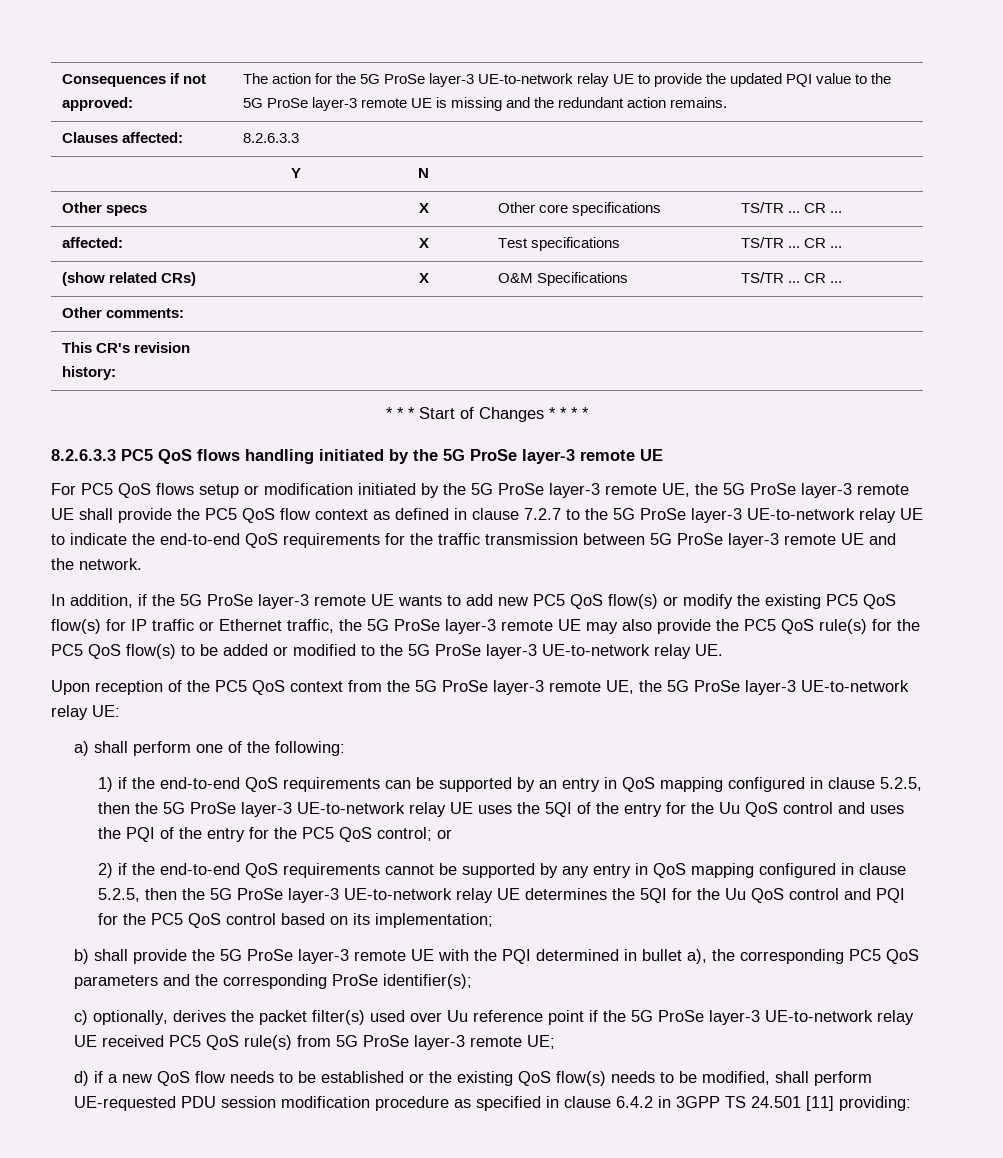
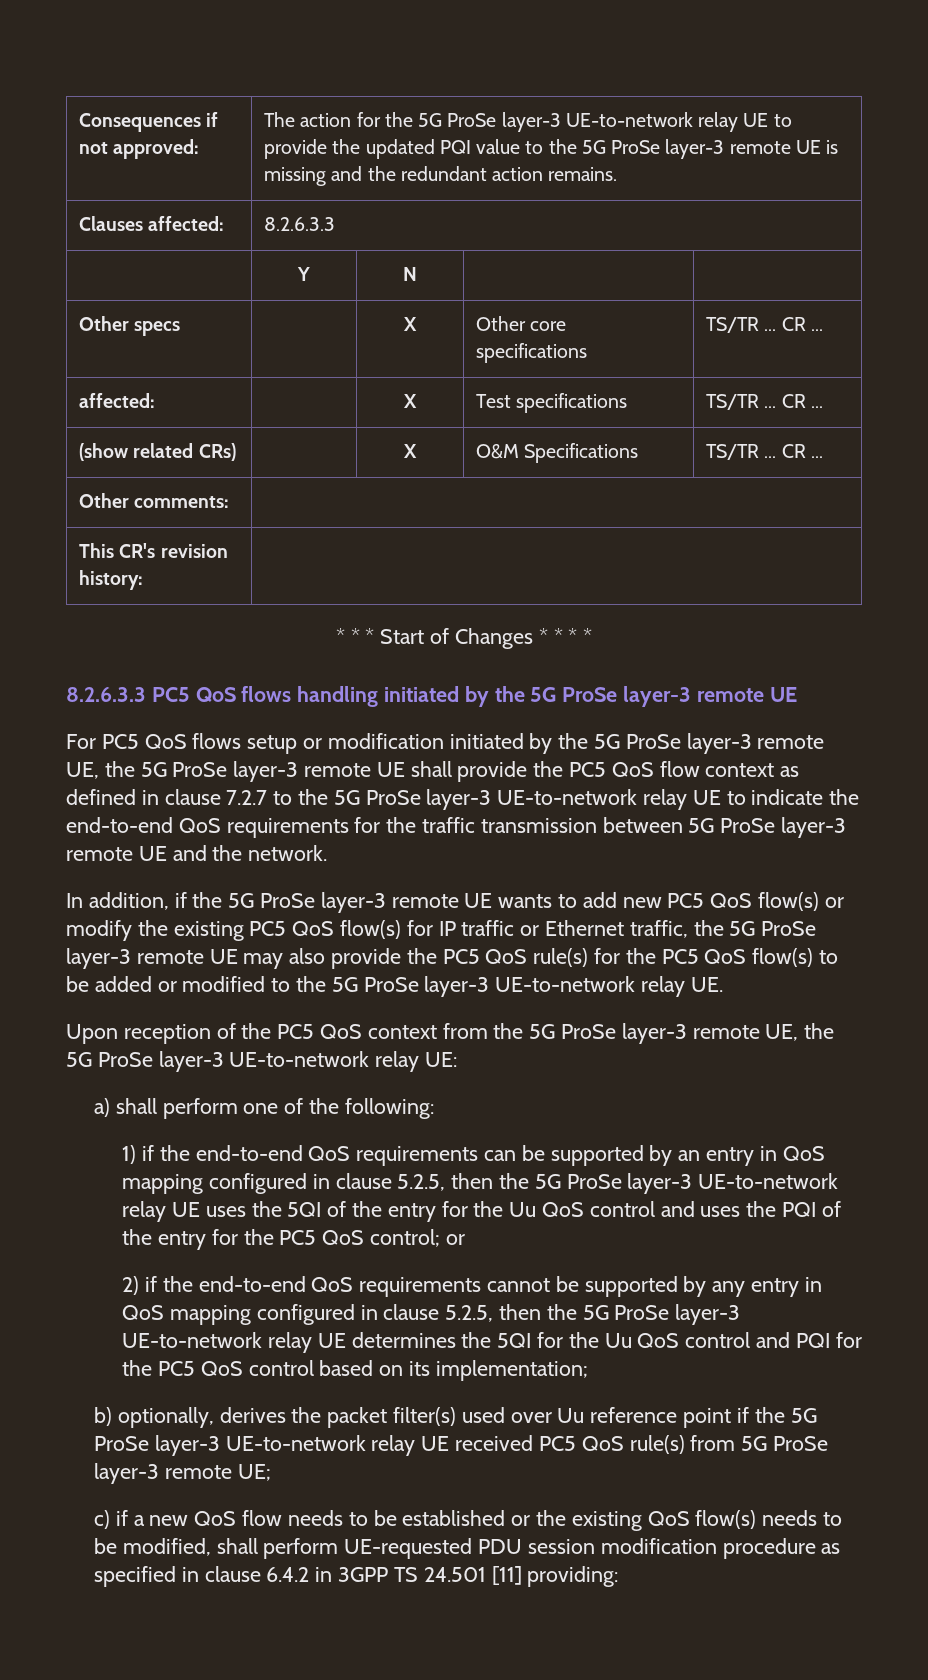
- b) shall provide the 5G ProSe layer-3 remote UE with the PQI determined in bullet a), the corresponding PC5 QoS parameters and the corresponding ProSe identifier(s);
- c) optionally, derives the packet filter(s) used over Uu reference point if the 5G ProSe layer-3 UE-to-network relay UE received PC5 QoS rule(s) from 5G ProSe layer-3 remote UE;
+ b) optionally, derives the packet filter(s) used over Uu reference point if the 5G ProSe layer-3 UE-to-network relay UE received PC5 QoS rule(s) from 5G ProSe layer-3 remote UE;
- d) if a new QoS flow needs to be established or the existing QoS flow(s) needs to be modified, shall perform UE-requested PDU session modification procedure as specified in clause 6.4.2 in 3GPP TS 24.501 [11] providing:
+ c) if a new QoS flow needs to be established or the existing QoS flow(s) needs to be modified, shall perform UE-requested PDU session modification procedure as specified in clause 6.4.2 in 3GPP TS 24.501 [11] providing:

